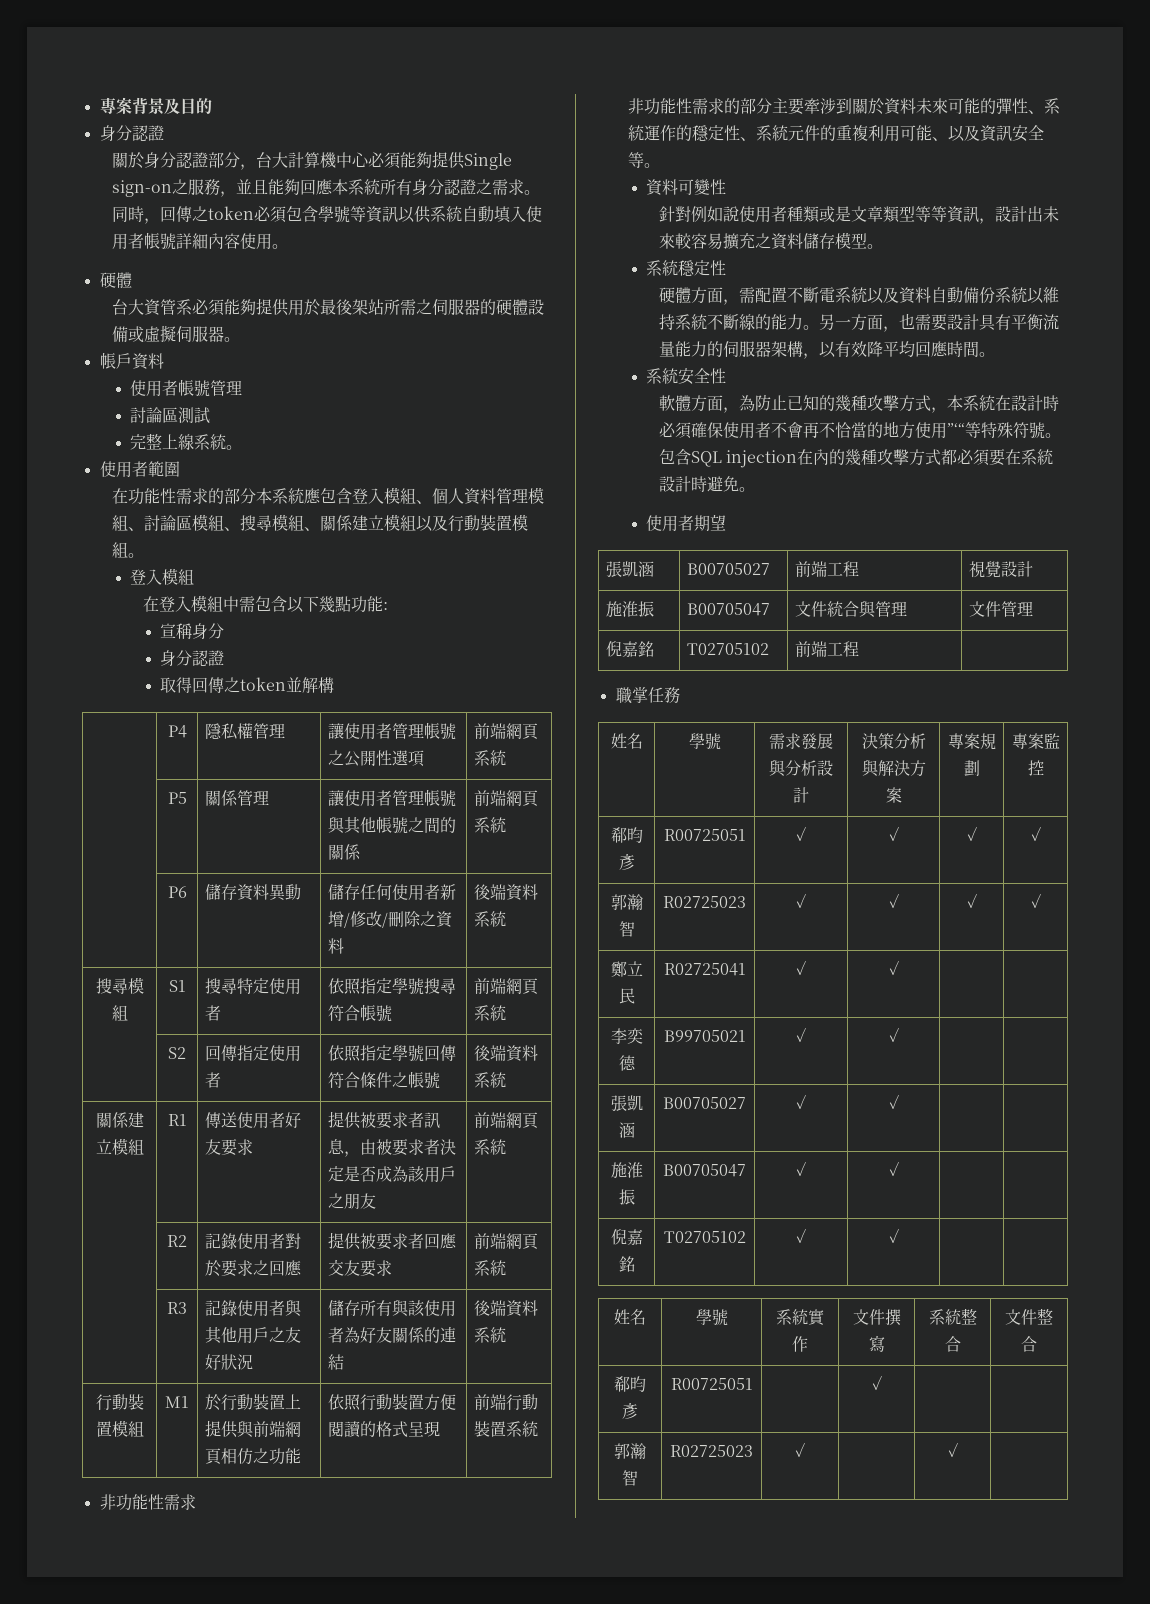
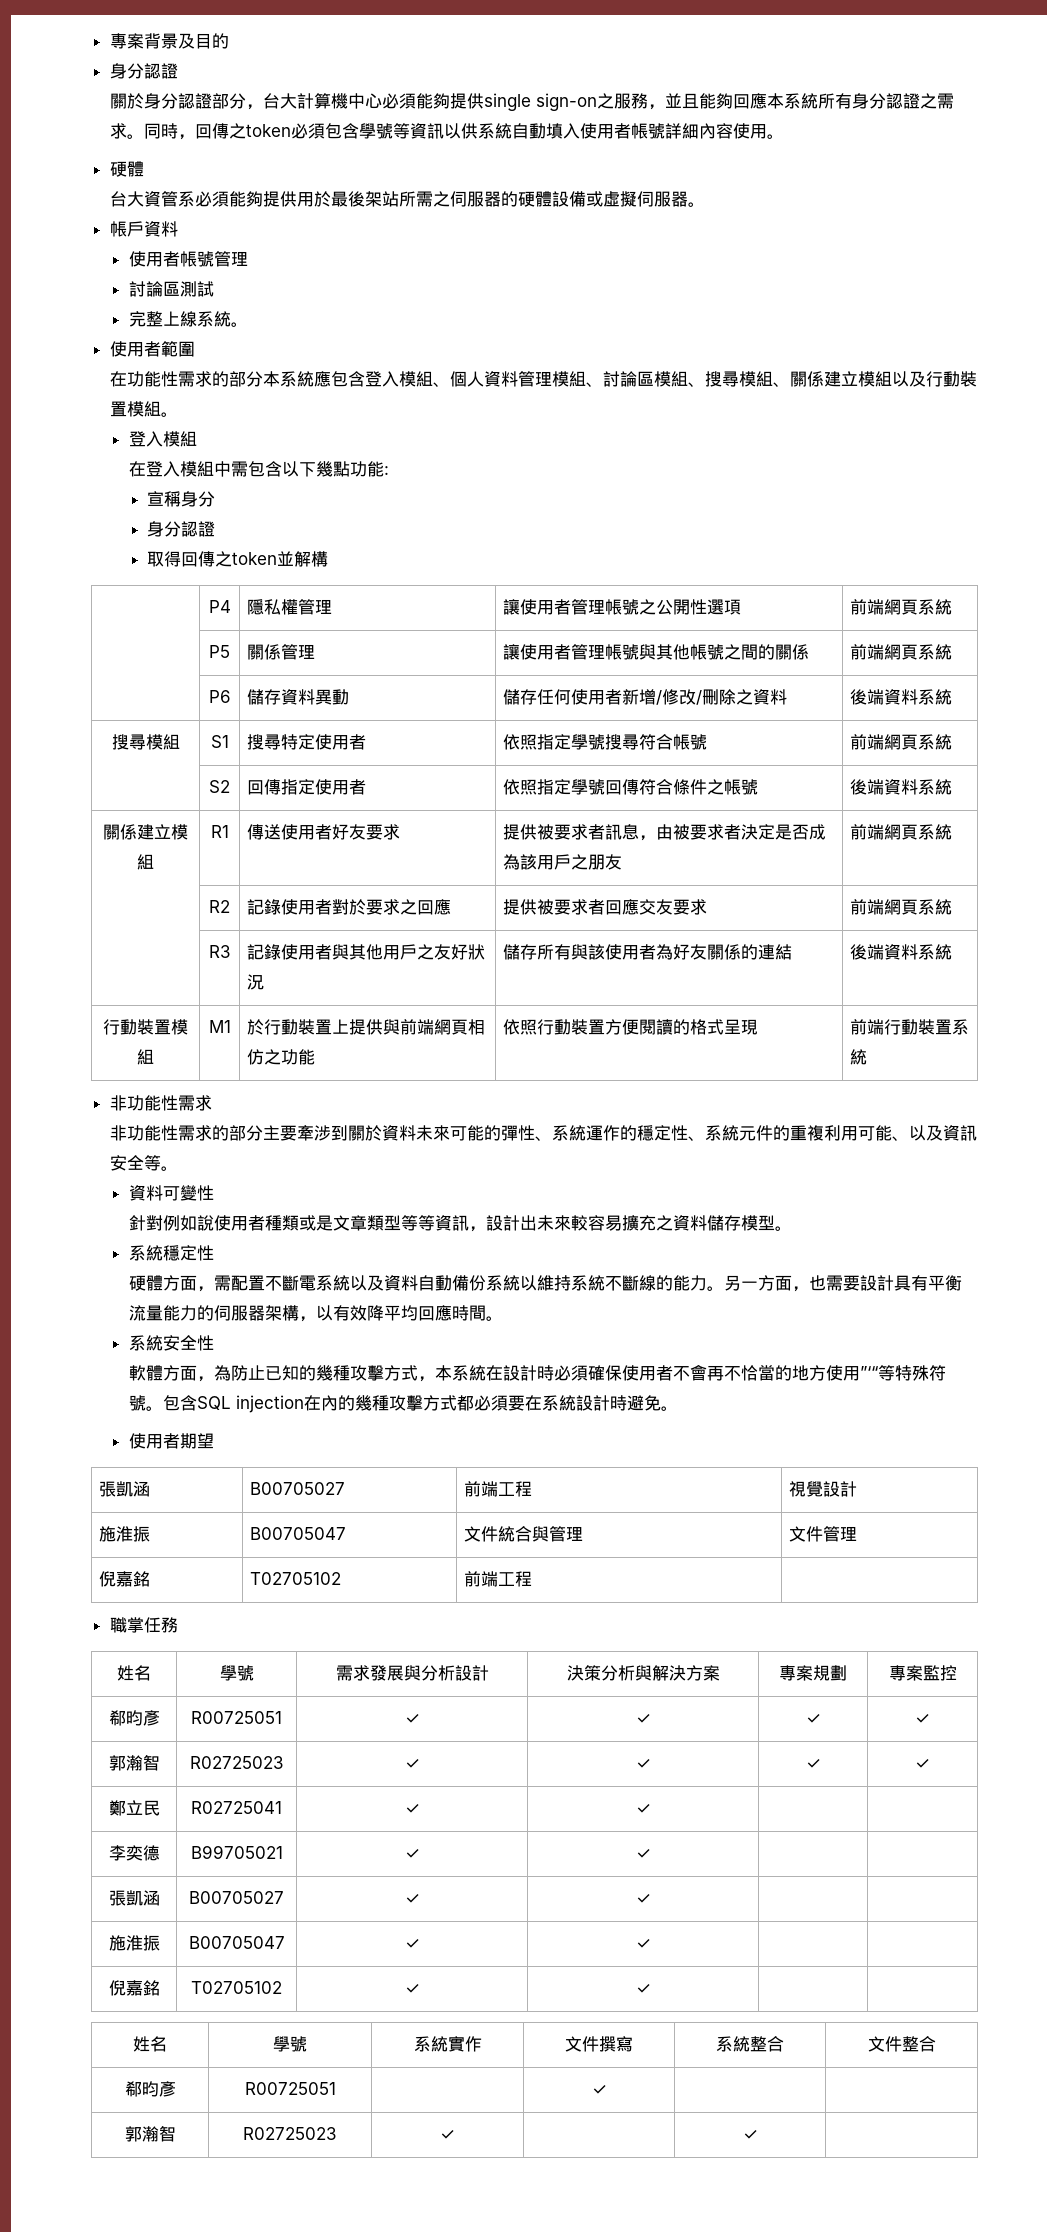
- 關於身分認證部分，台大計算機中心必須能夠提供Single sign-on之服務，並且能夠回應本系統所有身分認證之需求。
+ 關於身分認證部分，台大計算機中心必須能夠提供single sign-on之服務，並且能夠回應本系統所有身分認證之需求。

